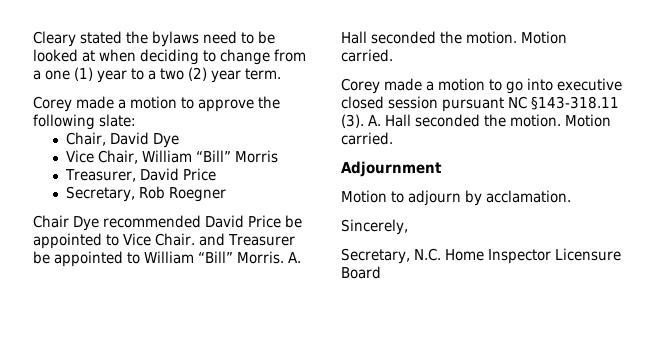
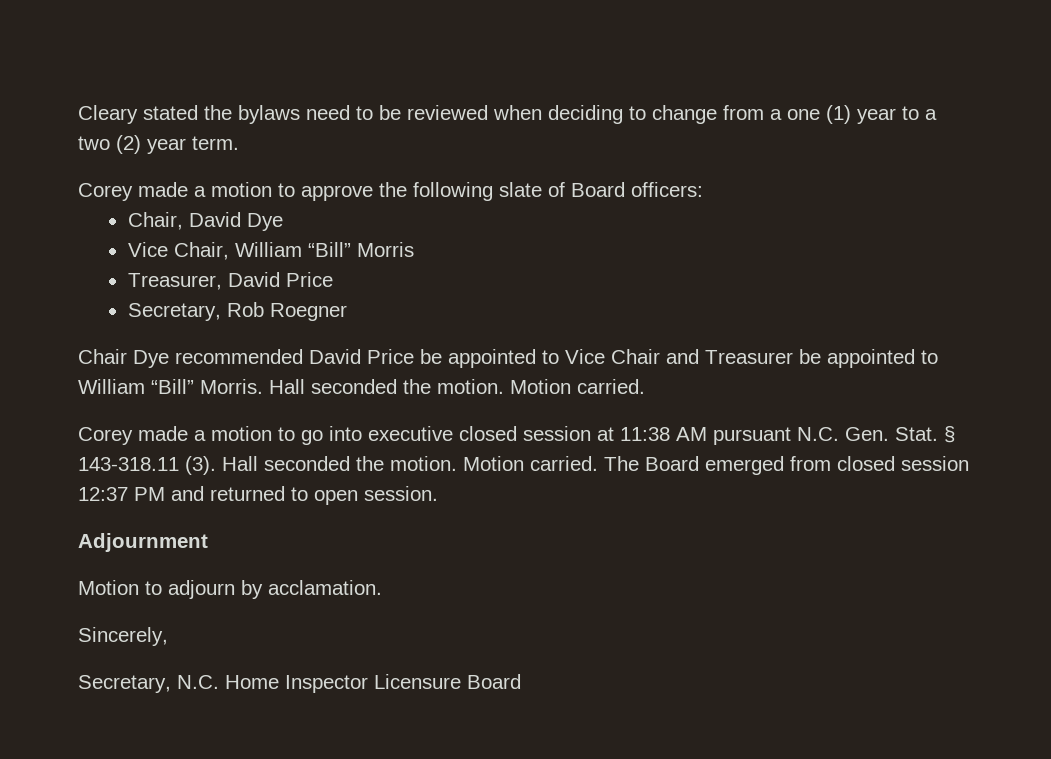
- Cleary stated the bylaws need to be looked at when deciding to change from a one (1) year to a two (2) year term.
+ Cleary stated the bylaws need to be reviewed when deciding to change from a one (1) year to a two (2) year term.
- Corey made a motion to approve the following slate:
+ Corey made a motion to approve the following slate of Board officers:
- Chair Dye recommended David Price be appointed to Vice Chair. and Treasurer be appointed to William “Bill” Morris. A. Hall seconded the motion.
+ Chair Dye recommended David Price be appointed to Vice Chair and Treasurer be appointed to William “Bill” Morris. Hall seconded the motion.
- Corey made a motion to go into executive closed session pursuant NC §143-318.11 (3). A. Hall seconded the motion. Motion carried.
+ Corey made a motion to go into executive closed session at 11:38 AM pursuant N.C. Gen. Stat. § 143-318.11 (3). Hall seconded the motion. Motion carried. The Board emerged from closed session 12:37 PM and returned to open session.

